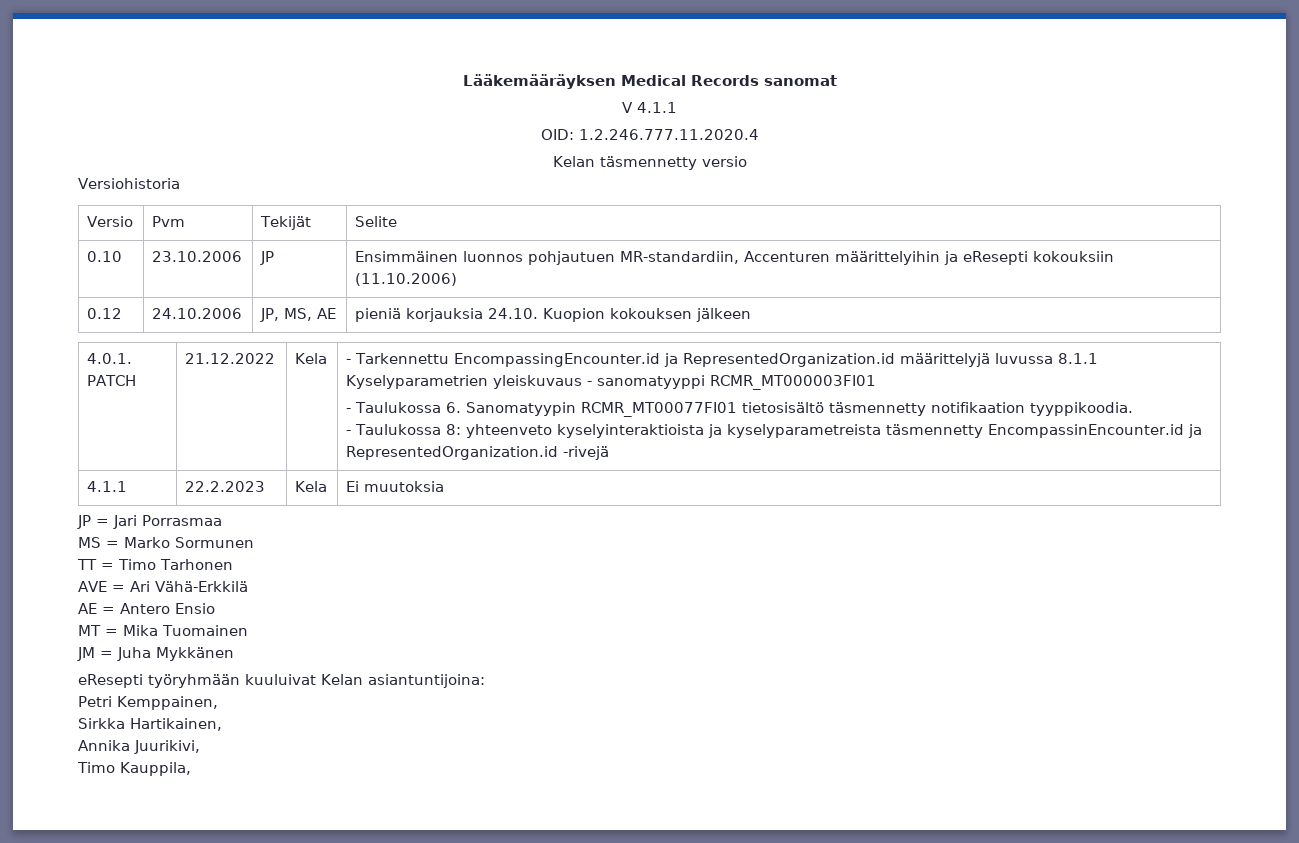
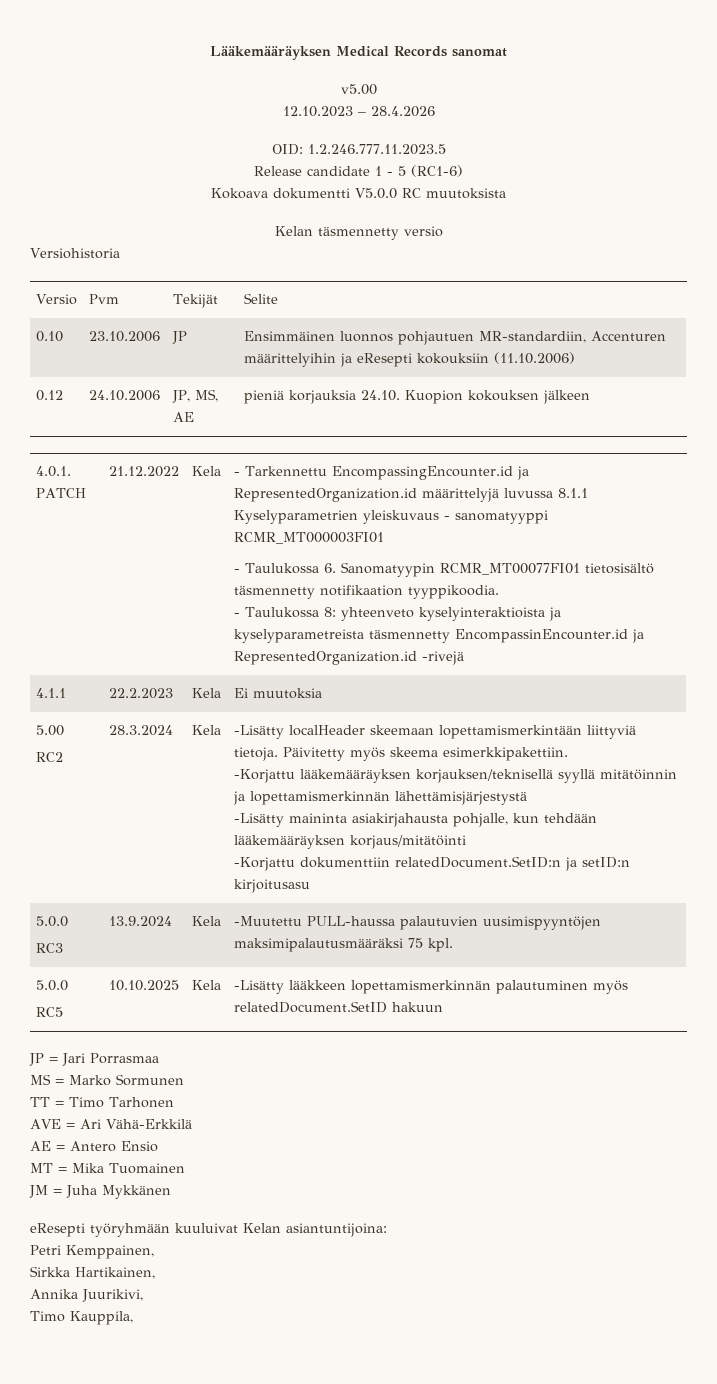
- V 4.1.1
- OID: 1.2.246.777.11.2020.4
+ v5.00
+ 12.10.2023 – 28.4.2026
+ OID: 1.2.246.777.11.2023.5
+ Release candidate 1 - 5 (RC1-6)
+ Kokoava dokumentti V5.0.0 RC muutoksista
+ 5.00
+ RC2 | 28.3.2024 | Kela | -Lisätty localHeader skeemaan lopettamismerkintään liittyviä tietoja. Päivitetty myös skeema esimerkkipakettiin.
+ -Korjattu lääkemääräyksen korjauksen/teknisellä syyllä mitätöinnin ja lopettamismerkinnän lähettämisjärjestystä
+ -Lisätty maininta asiakirjahausta pohjalle, kun tehdään lääkemääräyksen korjaus/mitätöinti
+ -Korjattu dokumenttiin relatedDocument.SetID:n ja setID:n kirjoitusasu
+ 5.0.0
+ RC3 | 13.9.2024 | Kela | -Muutettu PULL-haussa palautuvien uusimispyyntöjen maksimipalautusmääräksi 75 kpl.
+ 5.0.0
+ RC5 | 10.10.2025 | Kela | -Lisätty lääkkeen lopettamismerkinnän palautuminen myös relatedDocument.SetID hakuun

